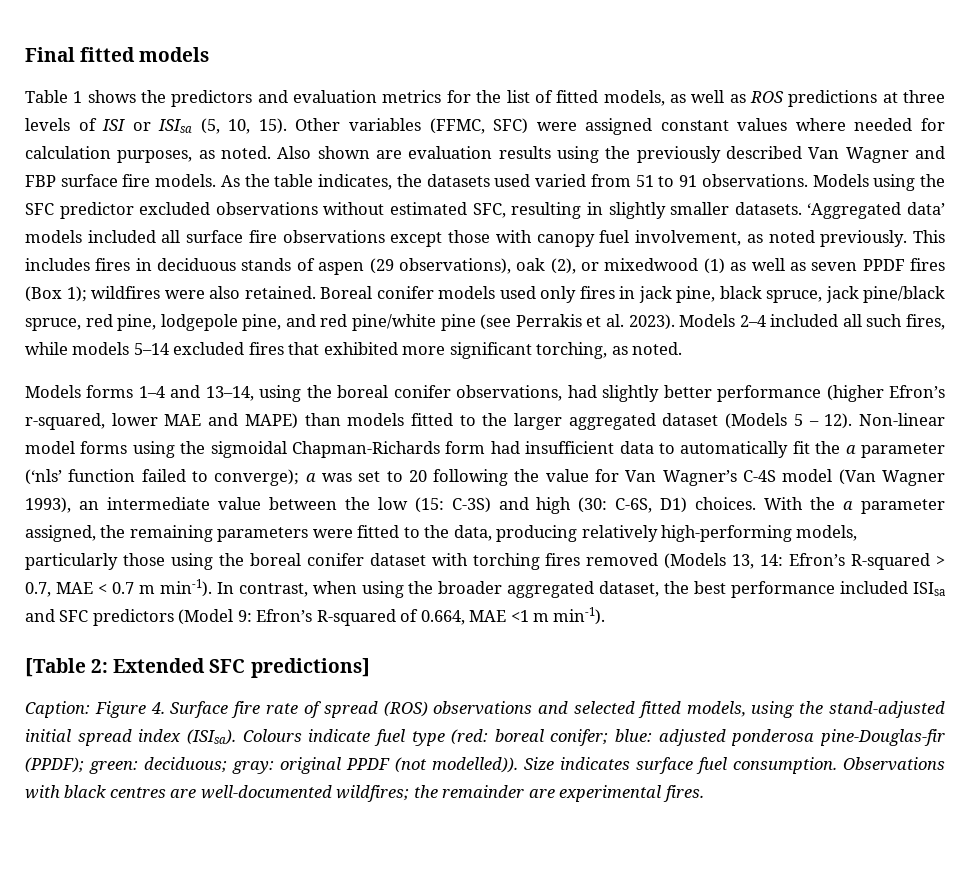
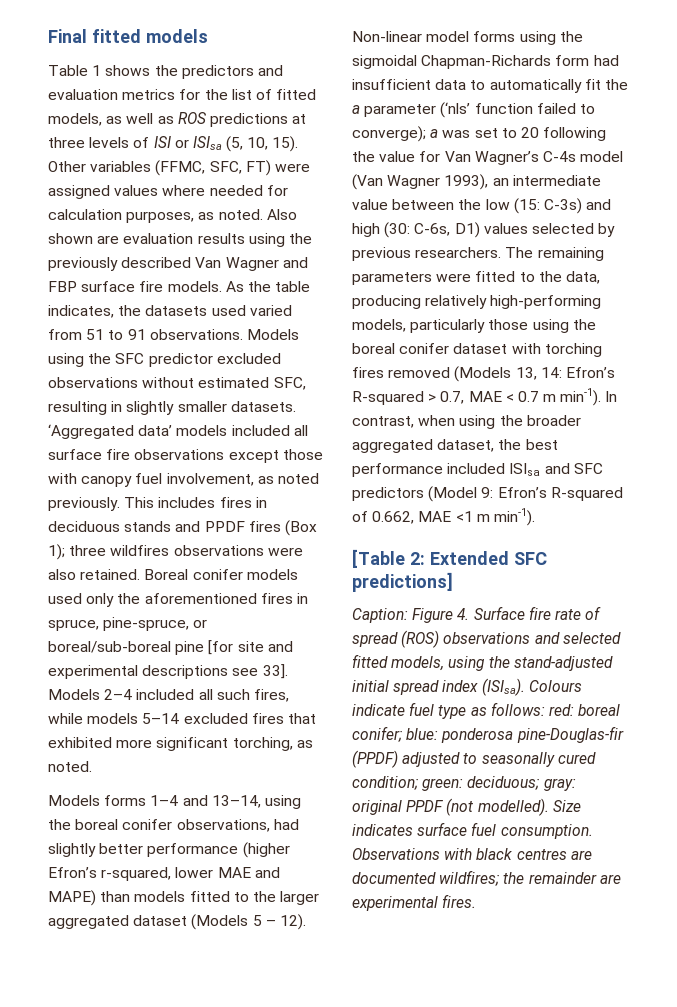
- Other variables (FFMC, SFC) were assigned constant values where needed for calculation purposes, as noted.
+ Other variables (FFMC, SFC, FT) were assigned values where needed for calculation purposes, as noted.
- This includes fires in deciduous stands of aspen (29 observations), oak (2), or mixedwood (1) as well as seven PPDF fires (Box 1); wildfires were also retained.
+ This includes fires in deciduous stands and PPDF fires (Box 1); three wildfires observations were also retained.
- Boreal conifer models used only fires in jack pine, black spruce, jack pine/black spruce, red pine, lodgepole pine, and red pine/white pine (see Perrakis et al. 2023).
+ Boreal conifer models used only the aforementioned fires in spruce, pine-spruce, or boreal/sub-boreal pine [for site and experimental descriptions see 33].
- a was set to 20 following the value for Van Wagner’s C-4S model (Van Wagner 1993), an intermediate value between the low (15:
+ a was set to 20 following the value for Van Wagner’s C-4s model (Van Wagner 1993), an intermediate value between the low (15:
- C-3S) and high (30:
+ C-3s) and high (30:
- C-6S, D1) choices. With the a parameter assigned, the remaining parameters were fitted to the data, producing relatively high-performing models, particularly those using the boreal conifer dataset with torching fires removed (Models 13, 14:
+ C-6s, D1) values selected by previous researchers. The remaining parameters were fitted to the data, producing relatively high-performing models, particularly those using the boreal conifer dataset with torching fires removed (Models 13, 14:
- In contrast, when using the broader aggregated dataset, the best performance included ISIsa and SFC predictors (Model 9: Efron’s R-squared of 0.664, MAE <1 m min-1).
+ In contrast, when using the broader aggregated dataset, the best performance included ISIsa and SFC predictors (Model 9: Efron’s R-squared of 0.662, MAE <1 m min-1).
- Colours indicate fuel type (red: boreal conifer; blue: adjusted ponderosa pine-Douglas-fir (PPDF); green: deciduous; gray: original PPDF (not modelled)).
+ Colours indicate fuel type as follows: red: boreal conifer; blue: ponderosa pine-Douglas-fir (PPDF) adjusted to seasonally cured condition; green: deciduous; gray: original PPDF (not modelled).
- Observations with black centres are well-documented wildfires; the remainder are experimental fires.
+ Observations with black centres are documented wildfires; the remainder are experimental fires.

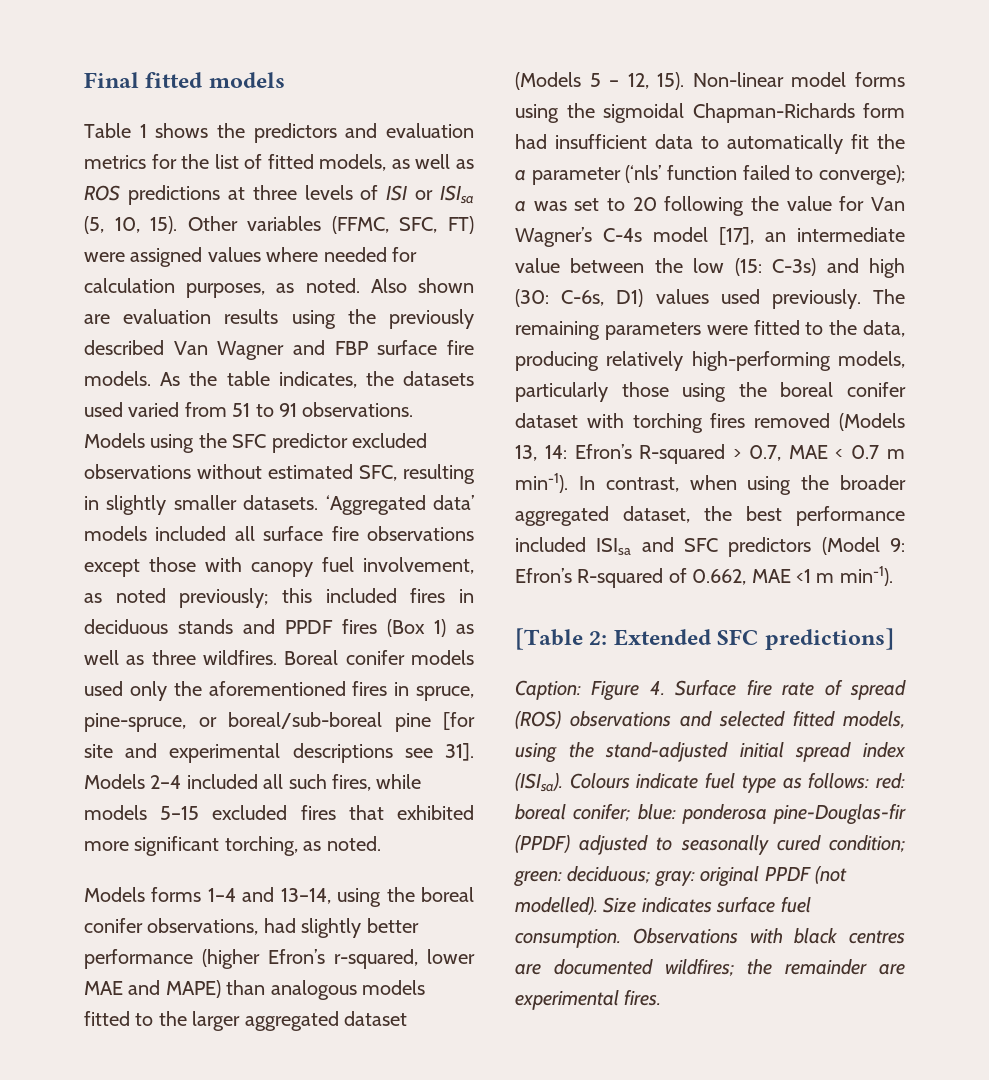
- ‘Aggregated data’ models included all surface fire observations except those with canopy fuel involvement, as noted previously. This includes fires in deciduous stands and PPDF fires (Box 1); three wildfires observations were also retained.
+ ‘Aggregated data’ models included all surface fire observations except those with canopy fuel involvement, as noted previously; this included fires in deciduous stands and PPDF fires (Box 1) as well as three wildfires.
- Boreal conifer models used only the aforementioned fires in spruce, pine-spruce, or boreal/sub-boreal pine [for site and experimental descriptions see 33].
+ Boreal conifer models used only the aforementioned fires in spruce, pine-spruce, or boreal/sub-boreal pine [for site and experimental descriptions see 31].
- Models 2–4 included all such fires, while models 5–14 excluded fires that exhibited more significant torching, as noted.
+ Models 2–4 included all such fires, while models 5–15 excluded fires that exhibited more significant torching, as noted.
- Models forms 1–4 and 13–14, using the boreal conifer observations, had slightly better performance (higher Efron’s r-squared, lower MAE and MAPE) than models fitted to the larger aggregated dataset (Models 5 – 12).
+ Models forms 1–4 and 13–14, using the boreal conifer observations, had slightly better performance (higher Efron’s r-squared, lower MAE and MAPE) than analogous models fitted to the larger aggregated dataset (Models 5 – 12, 15).
- Non-linear model forms using the sigmoidal Chapman-Richards form had insufficient data to automatically fit the a parameter (‘nls’ function failed to converge); a was set to 20 following the value for Van Wagner’s C-4s model (Van Wagner 1993), an intermediate value between the low (15: C-3s) and high (30: C-6s, D1) values selected by previous researchers.
+ Non-linear model forms using the sigmoidal Chapman-Richards form had insufficient data to automatically fit the a parameter (‘nls’ function failed to converge); a was set to 20 following the value for Van Wagner’s C-4s model [17], an intermediate value between the low (15: C-3s) and high (30: C-6s, D1) values used previously.

